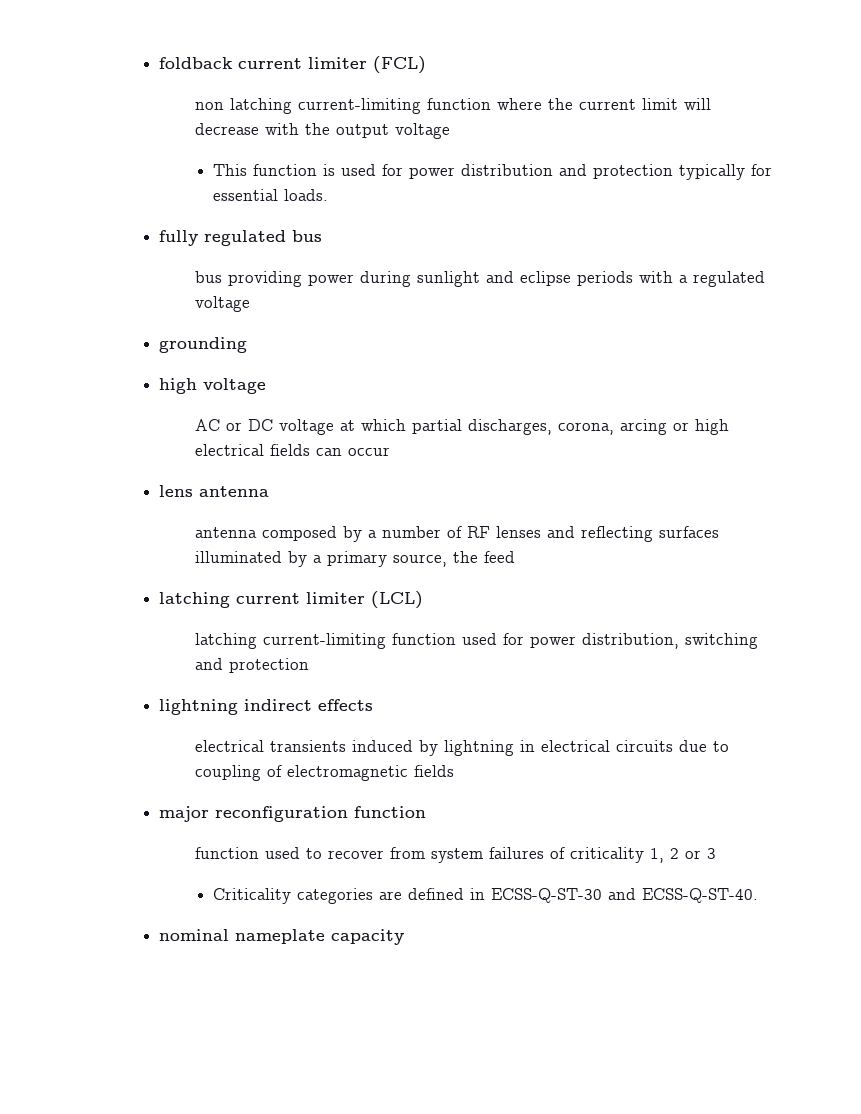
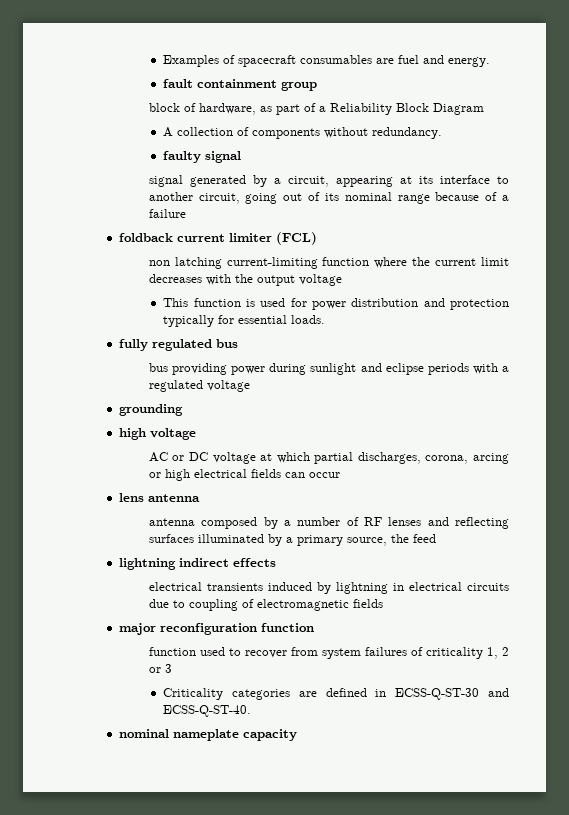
+ Examples of spacecraft consumables are fuel and energy.
+ fault containment group
+ block of hardware, as part of a Reliability Block Diagram
+ A collection of components without redundancy.
+ faulty signal
+ signal generated by a circuit, appearing at its interface to another circuit, going out of its nominal range because of a failure
- non latching current-limiting function where the current limit will decrease with the output voltage
+ non latching current-limiting function where the current limit decreases with the output voltage
- latching current limiter (LCL)
- latching current-limiting function used for power distribution, switching and protection

